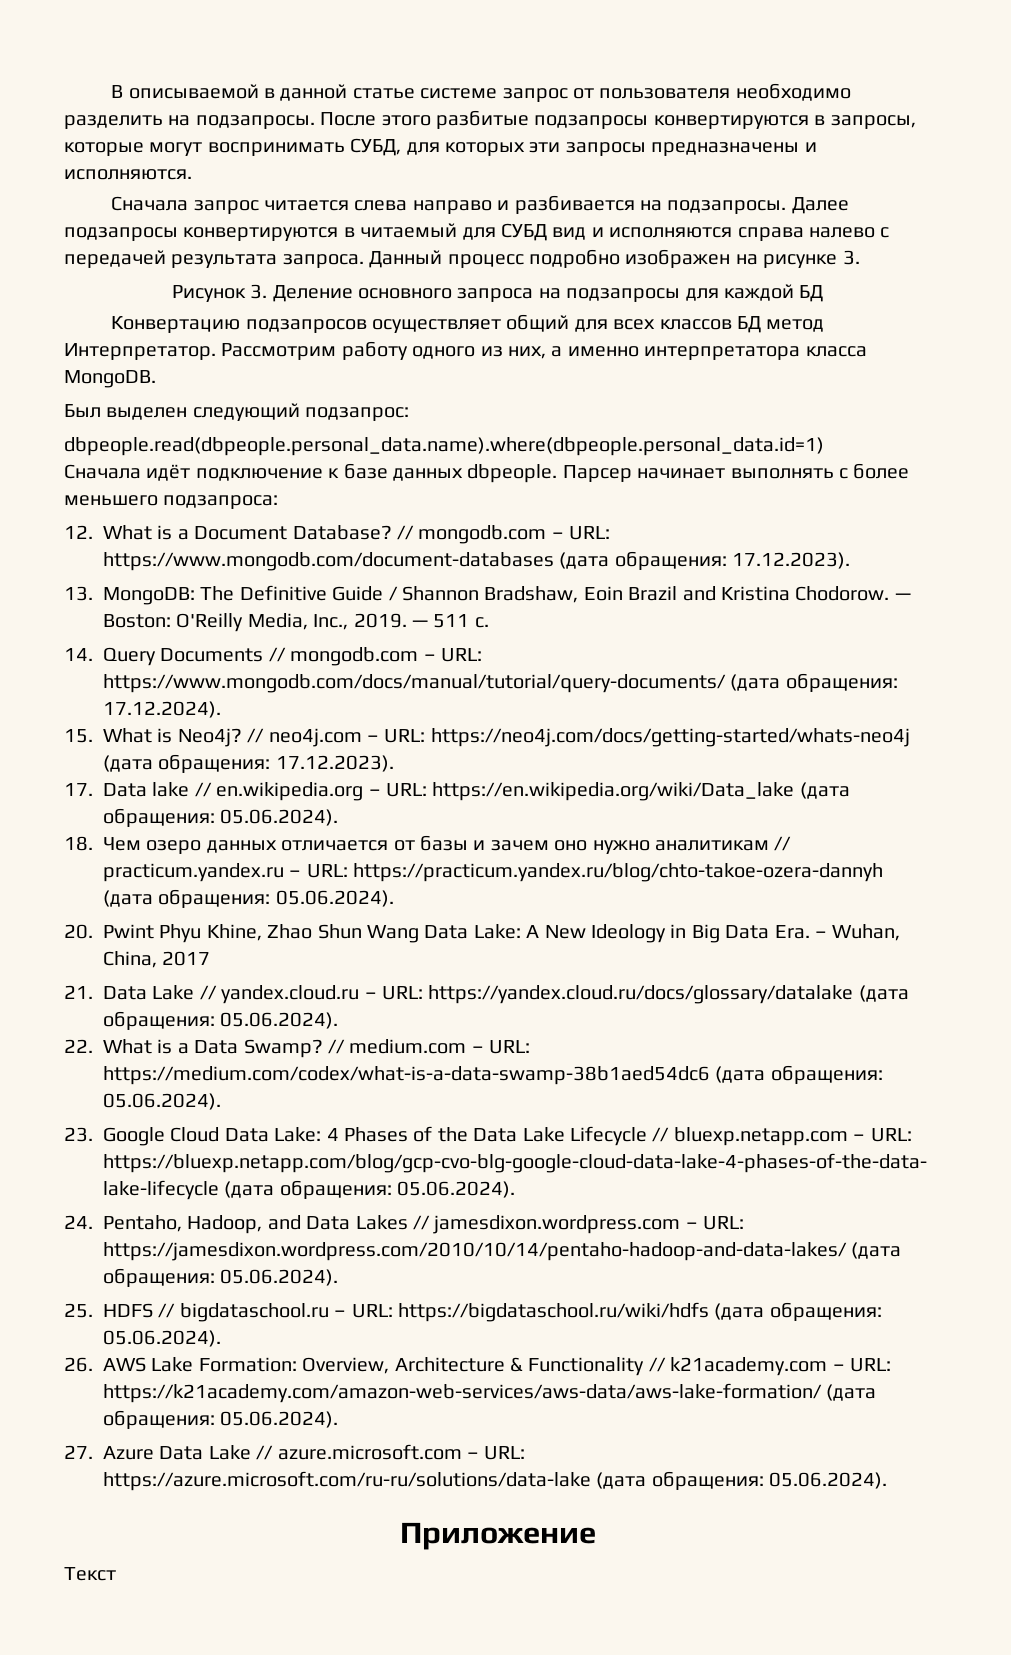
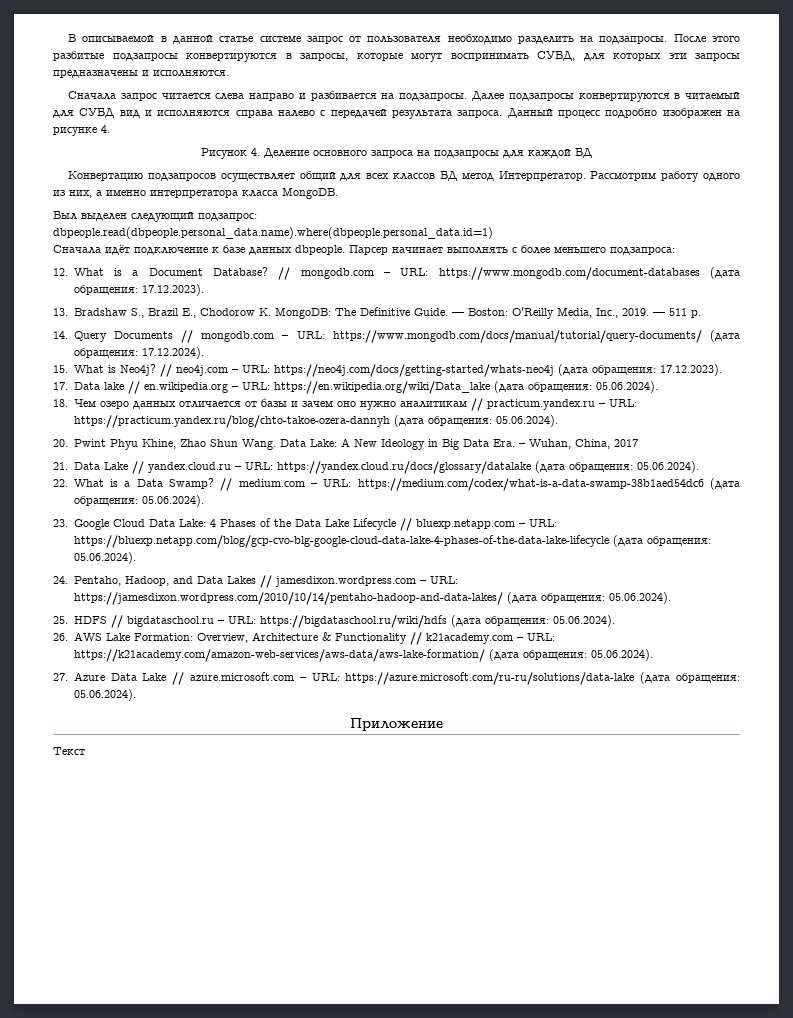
- Данный процесс подробно изображен на рисунке 3.
+ Данный процесс подробно изображен на рисунке 4.
- Рисунок 3. Деление основного запроса на подзапросы для каждой БД
+ Рисунок 4. Деление основного запроса на подзапросы для каждой БД
- 13. MongoDB: The Definitive Guide / Shannon Bradshaw, Eoin Brazil and Kristina Chodorow.
+ 13. Bradshaw S., Brazil E., Chodorow K. MongoDB: The Definitive Guide.
- — 511 с.
+ — 511 p.
- 20. Pwint Phyu Khine, Zhao Shun Wang Data Lake: A New Ideology in Big Data Era. – Wuhan, China, 2017
+ 20. Pwint Phyu Khine, Zhao Shun Wang. Data Lake: A New Ideology in Big Data Era. – Wuhan, China, 2017

